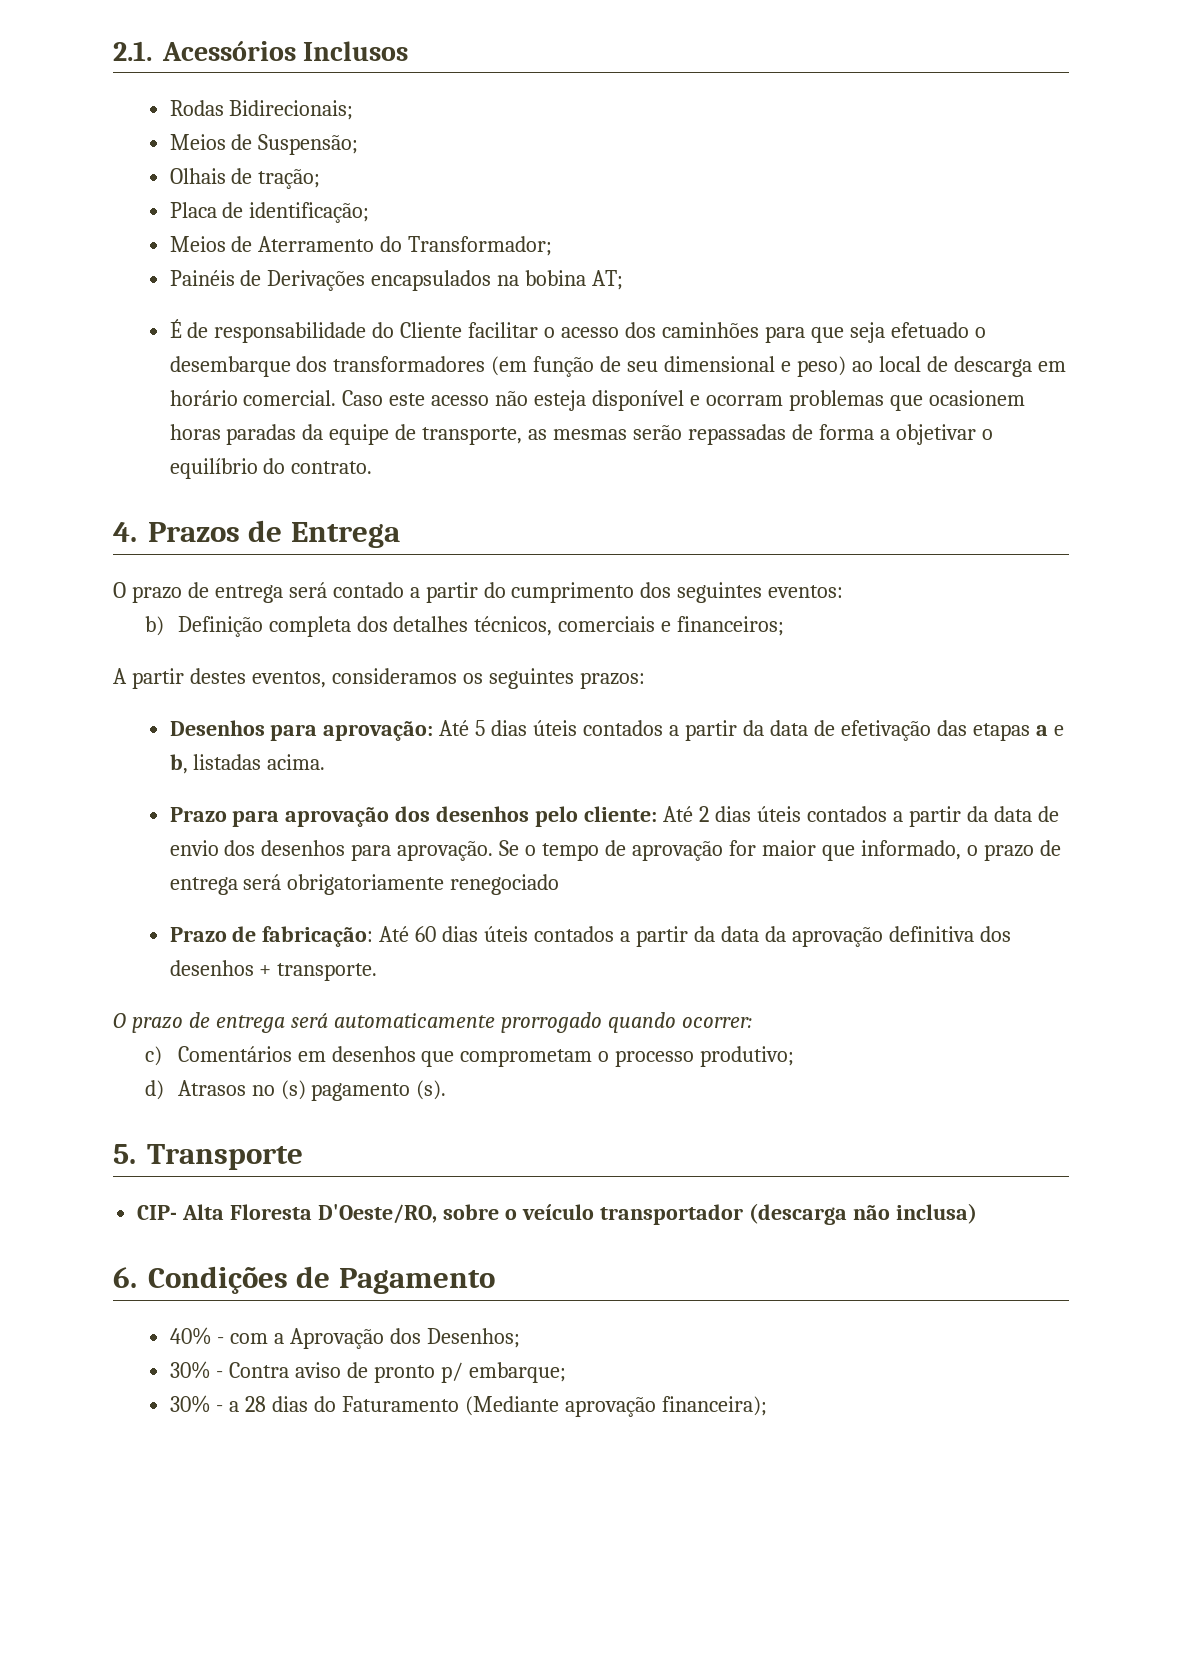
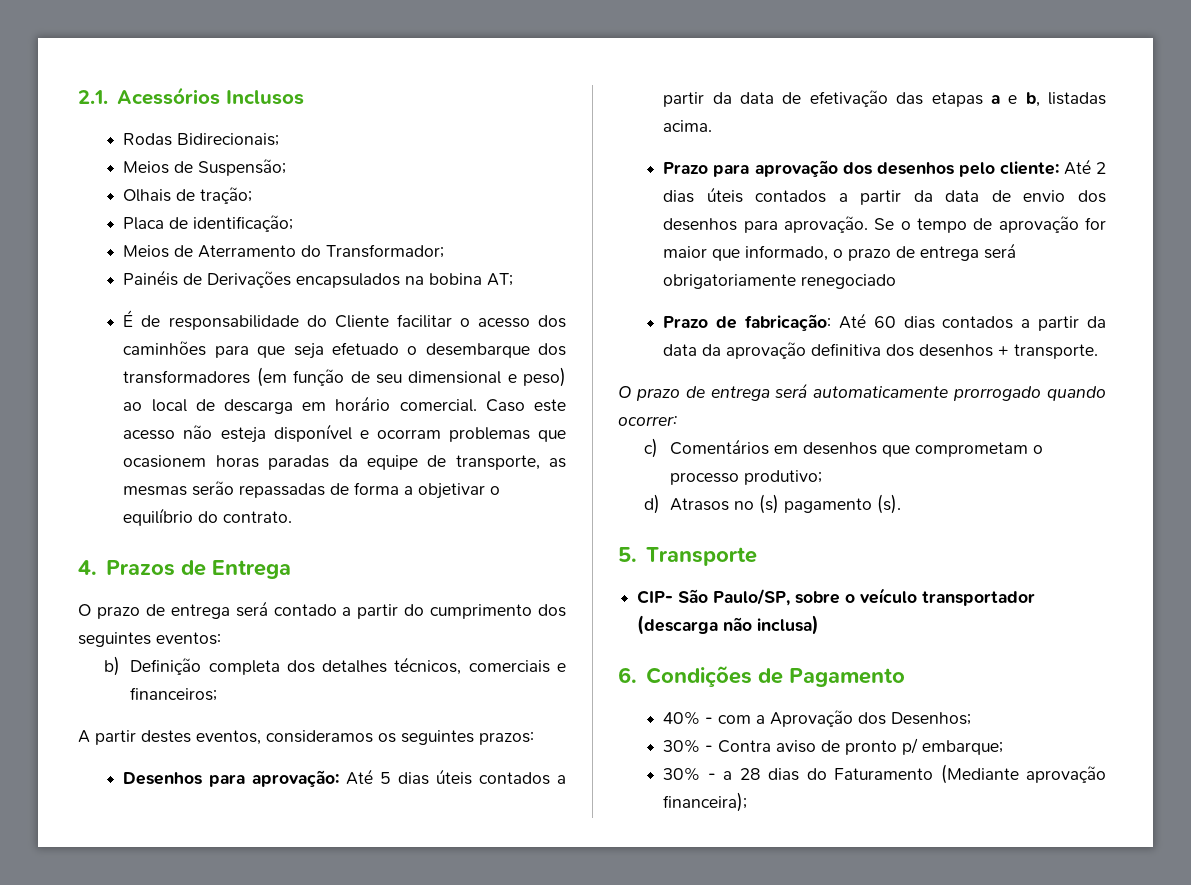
- Prazo de fabricação: Até 60 dias úteis contados a partir da data da aprovação definitiva dos desenhos + transporte.
+ Prazo de fabricação: Até 60 dias contados a partir da data da aprovação definitiva dos desenhos + transporte.
- CIP- Alta Floresta D'Oeste/RO, sobre o veículo transportador (descarga não inclusa)
+ CIP- São Paulo/SP, sobre o veículo transportador (descarga não inclusa)

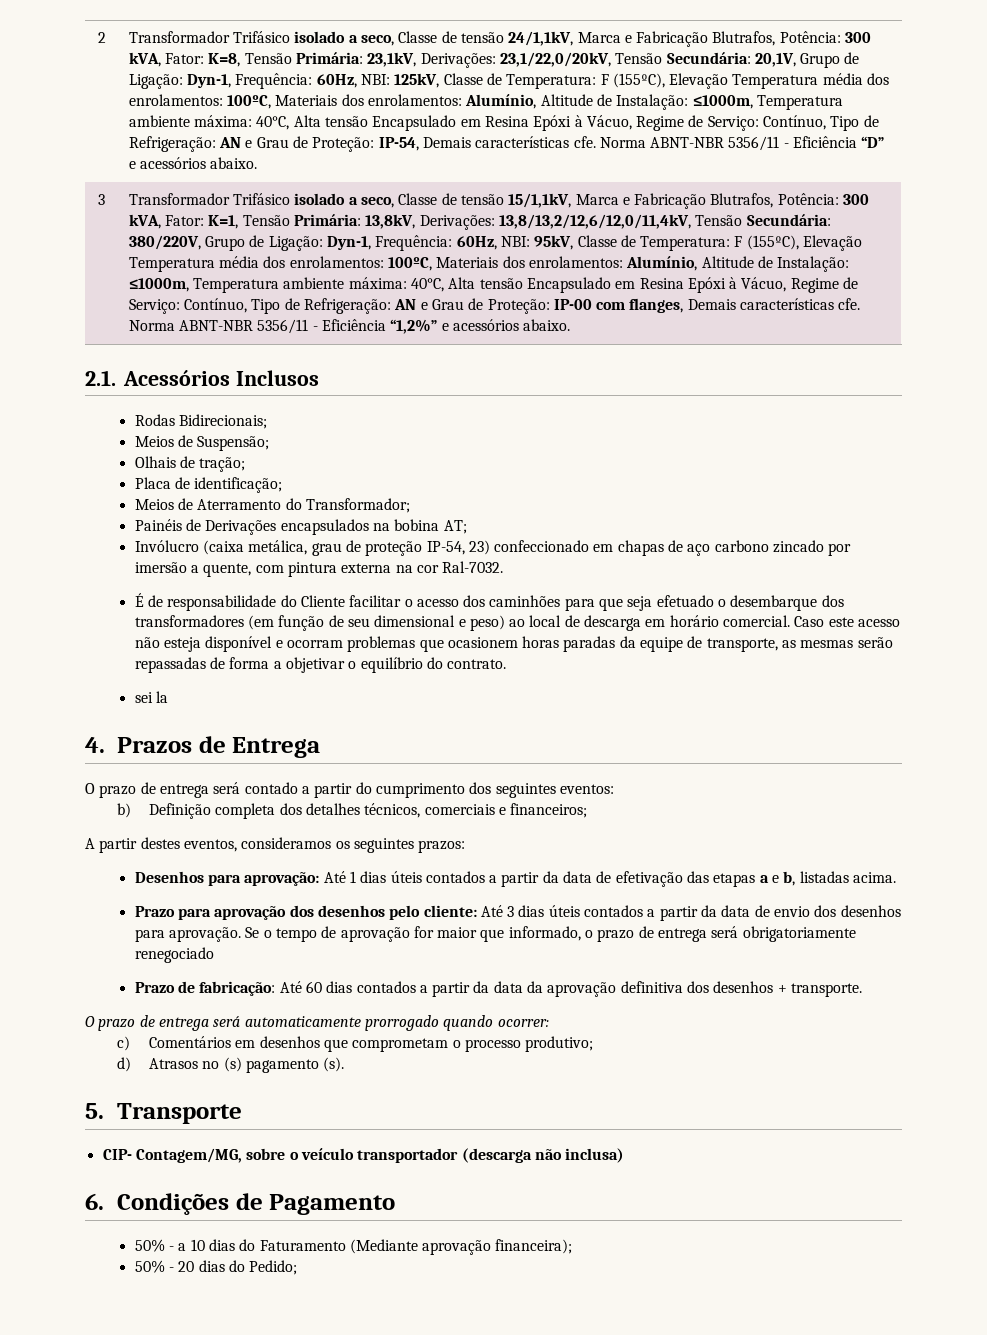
+ 2 | Transformador Trifásico isolado a seco, Classe de tensão 24/1,1kV, Marca e Fabricação Blutrafos, Potência: 300 kVA, Fator: K=8, Tensão Primária: 23,1kV, Derivações: 23,1/22,0/20kV, Tensão Secundária: 20,1V, Grupo de Ligação: Dyn-1, Frequência: 60Hz, NBI: 125kV, Classe de Temperatura: F (155ºC), Elevação Temperatura média dos enrolamentos: 100ºC, Materiais dos enrolamentos: Alumínio, Altitude de Instalação: ≤1000m, Temperatura ambiente máxima: 40°C, Alta tensão Encapsulado em Resina Epóxi à Vácuo, Regime de Serviço: Contínuo, Tipo de Refrigeração: AN e Grau de Proteção: IP-54, Demais características cfe. Norma ABNT-NBR 5356/11 - Eficiência “D” e acessórios abaixo.
+ 3 | Transformador Trifásico isolado a seco, Classe de tensão 15/1,1kV, Marca e Fabricação Blutrafos, Potência: 300 kVA, Fator: K=1, Tensão Primária: 13,8kV, Derivações: 13,8/13,2/12,6/12,0/11,4kV, Tensão Secundária: 380/220V, Grupo de Ligação: Dyn-1, Frequência: 60Hz, NBI: 95kV, Classe de Temperatura: F (155ºC), Elevação Temperatura média dos enrolamentos: 100ºC, Materiais dos enrolamentos: Alumínio, Altitude de Instalação: ≤1000m, Temperatura ambiente máxima: 40°C, Alta tensão Encapsulado em Resina Epóxi à Vácuo, Regime de Serviço: Contínuo, Tipo de Refrigeração: AN e Grau de Proteção: IP-00 com flanges, Demais características cfe. Norma ABNT-NBR 5356/11 - Eficiência “1,2%” e acessórios abaixo.
+ Invólucro (caixa metálica, grau de proteção IP-54, 23) confeccionado em chapas de aço carbono zincado por imersão a quente, com pintura externa na cor Ral-7032.
+ sei la
- Desenhos para aprovação: Até 5 dias úteis contados a partir da data de efetivação das etapas a e b, listadas acima.
+ Desenhos para aprovação: Até 1 dias úteis contados a partir da data de efetivação das etapas a e b, listadas acima.
- Prazo para aprovação dos desenhos pelo cliente: Até 2 dias úteis contados a partir da data de envio dos desenhos para aprovação.
+ Prazo para aprovação dos desenhos pelo cliente: Até 3 dias úteis contados a partir da data de envio dos desenhos para aprovação.
- CIP- São Paulo/SP, sobre o veículo transportador (descarga não inclusa)
+ CIP- Contagem/MG, sobre o veículo transportador (descarga não inclusa)
- 40% - com a Aprovação dos Desenhos;
- 30% - Contra aviso de pronto p/ embarque;
- 30% - a 28 dias do Faturamento (Mediante aprovação financeira);
+ 50% - a 10 dias do Faturamento (Mediante aprovação financeira);
+ 50% - 20 dias do Pedido;

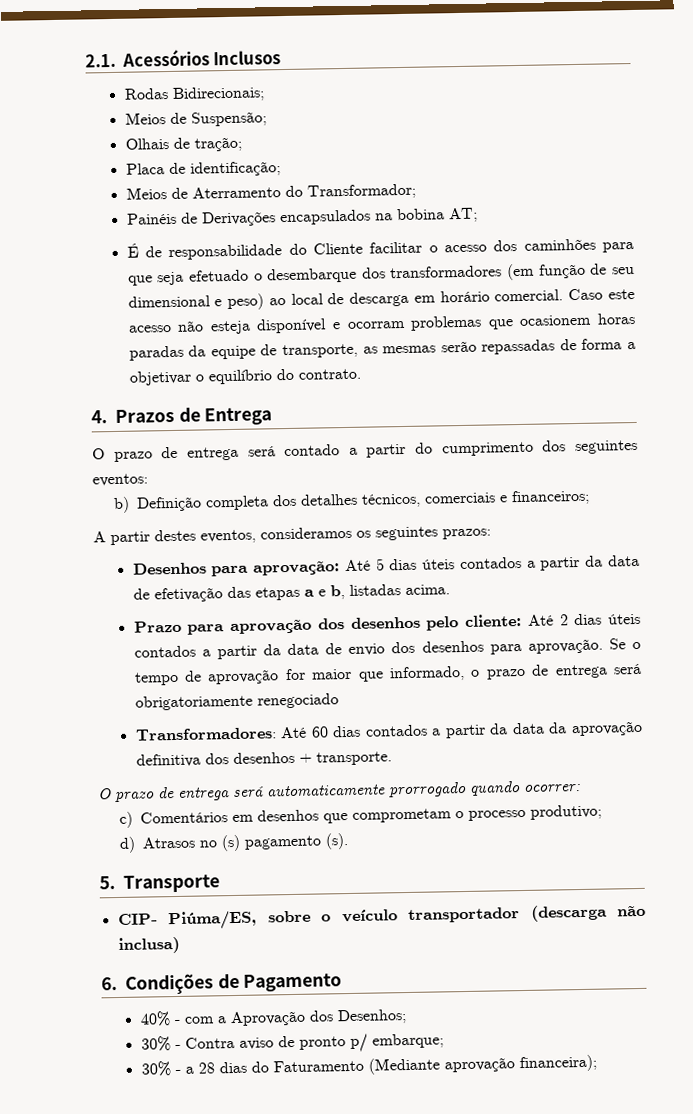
- 2 | Transformador Trifásico isolado a seco, Classe de tensão 24/1,1kV, Marca e Fabricação Blutrafos, Potência: 300 kVA, Fator: K=8, Tensão Primária: 23,1kV, Derivações: 23,1/22,0/20kV, Tensão Secundária: 20,1V, Grupo de Ligação: Dyn-1, Frequência: 60Hz, NBI: 125kV, Classe de Temperatura: F (155ºC), Elevação Temperatura média dos enrolamentos: 100ºC, Materiais dos enrolamentos: Alumínio, Altitude de Instalação: ≤1000m, Temperatura ambiente máxima: 40°C, Alta tensão Encapsulado em Resina Epóxi à Vácuo, Regime de Serviço: Contínuo, Tipo de Refrigeração: AN e Grau de Proteção: IP-54, Demais características cfe. Norma ABNT-NBR 5356/11 - Eficiência “D” e acessórios abaixo.
- 3 | Transformador Trifásico isolado a seco, Classe de tensão 15/1,1kV, Marca e Fabricação Blutrafos, Potência: 300 kVA, Fator: K=1, Tensão Primária: 13,8kV, Derivações: 13,8/13,2/12,6/12,0/11,4kV, Tensão Secundária: 380/220V, Grupo de Ligação: Dyn-1, Frequência: 60Hz, NBI: 95kV, Classe de Temperatura: F (155ºC), Elevação Temperatura média dos enrolamentos: 100ºC, Materiais dos enrolamentos: Alumínio, Altitude de Instalação: ≤1000m, Temperatura ambiente máxima: 40°C, Alta tensão Encapsulado em Resina Epóxi à Vácuo, Regime de Serviço: Contínuo, Tipo de Refrigeração: AN e Grau de Proteção: IP-00 com flanges, Demais características cfe. Norma ABNT-NBR 5356/11 - Eficiência “1,2%” e acessórios abaixo.
- Invólucro (caixa metálica, grau de proteção IP-54, 23) confeccionado em chapas de aço carbono zincado por imersão a quente, com pintura externa na cor Ral-7032.
- sei la
- Desenhos para aprovação: Até 1 dias úteis contados a partir da data de efetivação das etapas a e b, listadas acima.
+ Desenhos para aprovação: Até 5 dias úteis contados a partir da data de efetivação das etapas a e b, listadas acima.
- Prazo para aprovação dos desenhos pelo cliente: Até 3 dias úteis contados a partir da data de envio dos desenhos para aprovação.
+ Prazo para aprovação dos desenhos pelo cliente: Até 2 dias úteis contados a partir da data de envio dos desenhos para aprovação.
- Prazo de fabricação: Até 60 dias contados a partir da data da aprovação definitiva dos desenhos + transporte.
+ Transformadores: Até 60 dias contados a partir da data da aprovação definitiva dos desenhos + transporte.
- CIP- Contagem/MG, sobre o veículo transportador (descarga não inclusa)
+ CIP- Piúma/ES, sobre o veículo transportador (descarga não inclusa)
- 50% - a 10 dias do Faturamento (Mediante aprovação financeira);
+ 40% - com a Aprovação dos Desenhos;
+ 30% - Contra aviso de pronto p/ embarque;
+ 30% - a 28 dias do Faturamento (Mediante aprovação financeira);
- 50% - 20 dias do Pedido;

